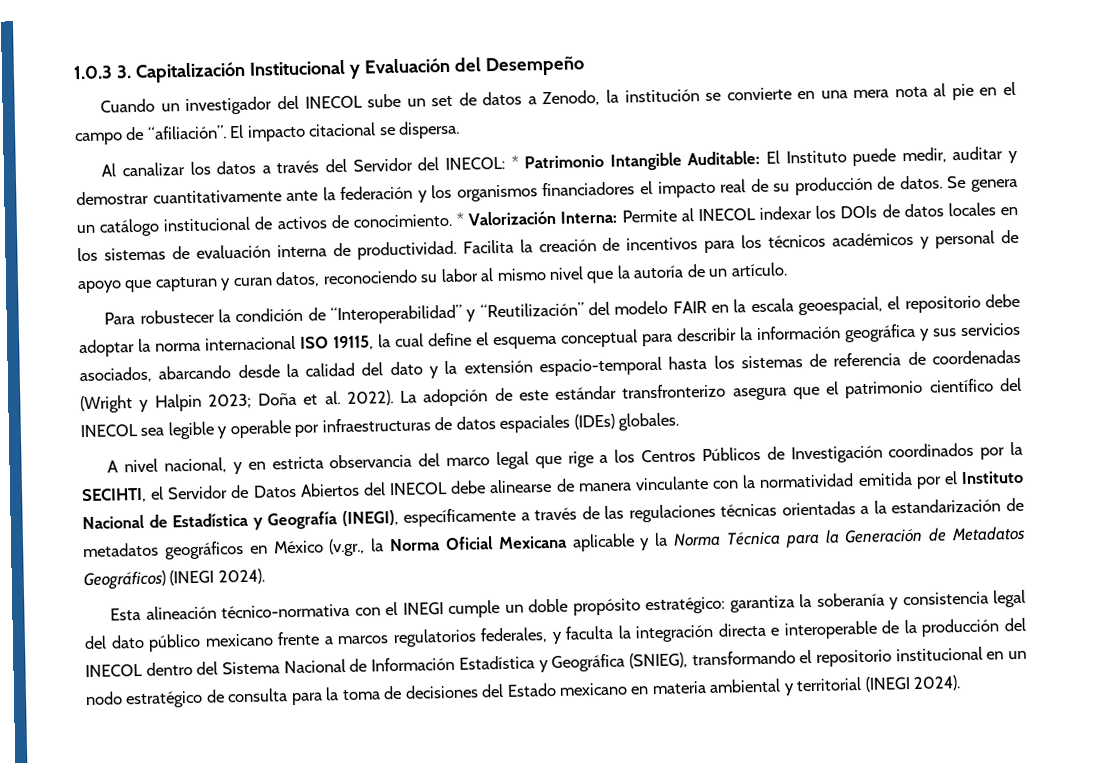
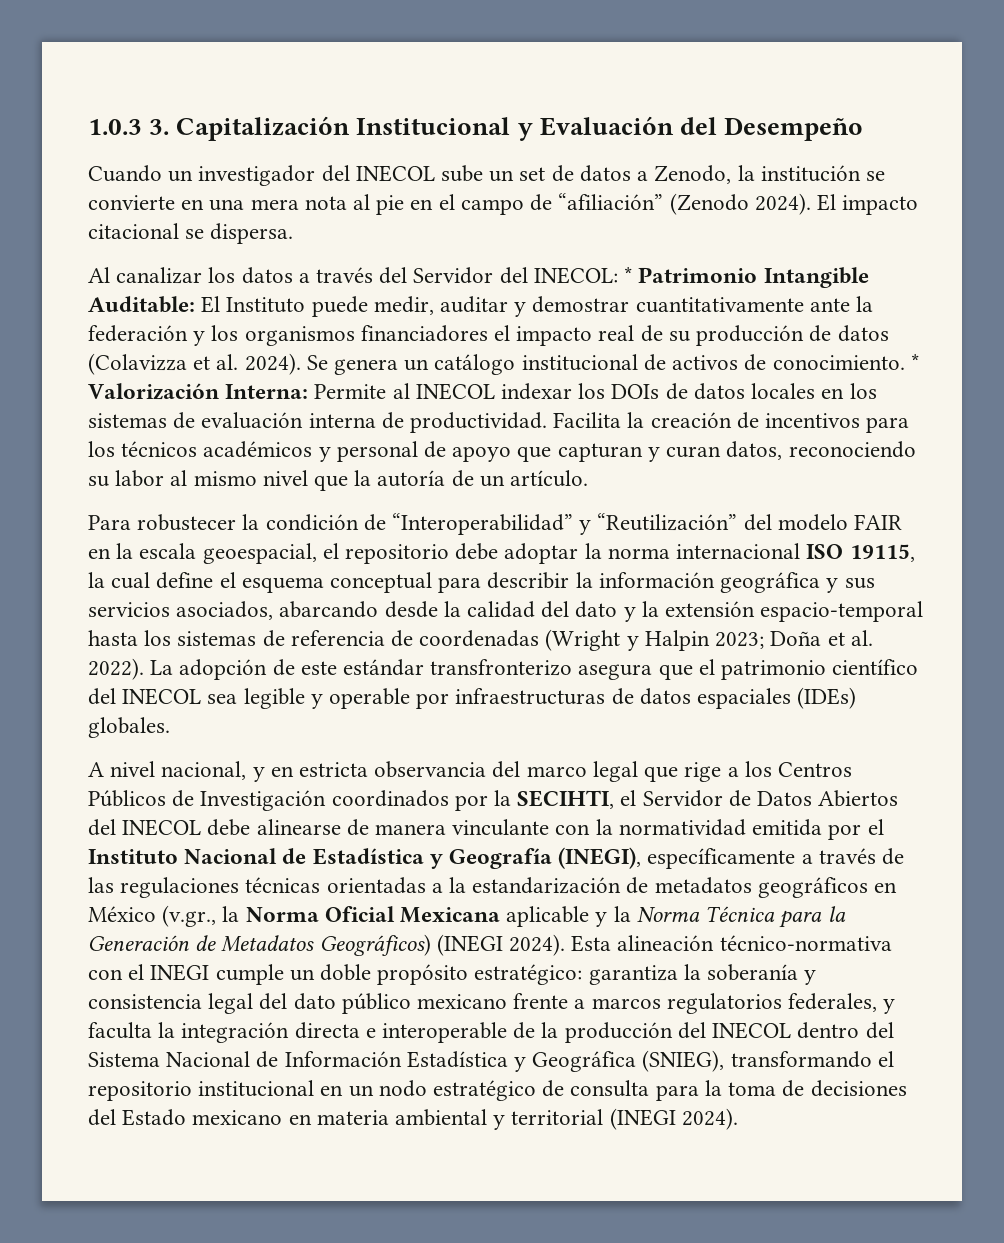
- Cuando un investigador del INECOL sube un set de datos a Zenodo, la institución se convierte en una mera nota al pie en el campo de “afiliación”.
+ Cuando un investigador del INECOL sube un set de datos a Zenodo, la institución se convierte en una mera nota al pie en el campo de “afiliación” (Zenodo 2024).
- Al canalizar los datos a través del Servidor del INECOL: * Patrimonio Intangible Auditable: El Instituto puede medir, auditar y demostrar cuantitativamente ante la federación y los organismos financiadores el impacto real de su producción de datos.
+ Al canalizar los datos a través del Servidor del INECOL: * Patrimonio Intangible Auditable: El Instituto puede medir, auditar y demostrar cuantitativamente ante la federación y los organismos financiadores el impacto real de su producción de datos (Colavizza et al. 2024).
- A nivel nacional, y en estricta observancia del marco legal que rige a los Centros Públicos de Investigación coordinados por la SECIHTI, el Servidor de Datos Abiertos del INECOL debe alinearse de manera vinculante con la normatividad emitida por el Instituto Nacional de Estadística y Geografía (INEGI), específicamente a través de las regulaciones técnicas orientadas a la estandarización de metadatos geográficos en México (v.gr., la Norma Oficial Mexicana aplicable y la Norma Técnica para la Generación de Metadatos Geográficos) (INEGI 2024).
- Esta alineación técnico-normativa con el INEGI cumple un doble propósito estratégico:
+ A nivel nacional, y en estricta observancia del marco legal que rige a los Centros Públicos de Investigación coordinados por la SECIHTI, el Servidor de Datos Abiertos del INECOL debe alinearse de manera vinculante con la normatividad emitida por el Instituto Nacional de Estadística y Geografía (INEGI), específicamente a través de las regulaciones técnicas orientadas a la estandarización de metadatos geográficos en México (v.gr., la Norma Oficial Mexicana aplicable y la Norma Técnica para la Generación de Metadatos Geográficos) (INEGI 2024). Esta alineación técnico-normativa con el INEGI cumple un doble propósito estratégico:

